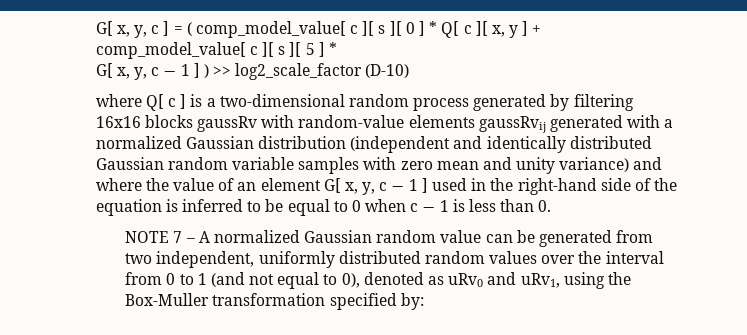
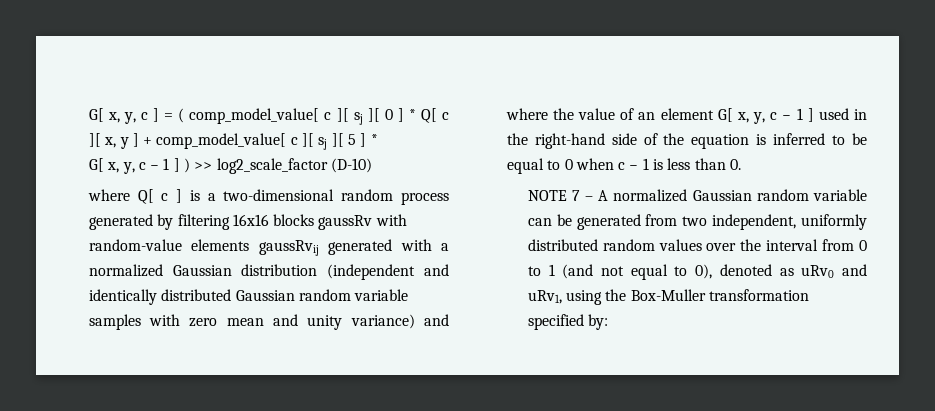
- G[ x, y, c ] = ( comp_model_value[ c ][ s ][ 0 ] * Q[ c ][ x, y ] + comp_model_value[ c ][ s ][ 5 ] *
+ G[ x, y, c ] = ( comp_model_value[ c ][ sj ][ 0 ] * Q[ c ][ x, y ] + comp_model_value[ c ][ sj ][ 5 ] *
- NOTE 7 – A normalized Gaussian random value can be generated from two independent, uniformly distributed random values over the interval from 0 to 1 (and not equal to 0), denoted as uRv0 and uRv1, using the Box-Muller transformation specified by:
+ NOTE 7 – A normalized Gaussian random variable can be generated from two independent, uniformly distributed random values over the interval from 0 to 1 (and not equal to 0), denoted as uRv0 and uRv1, using the Box-Muller transformation specified by:

